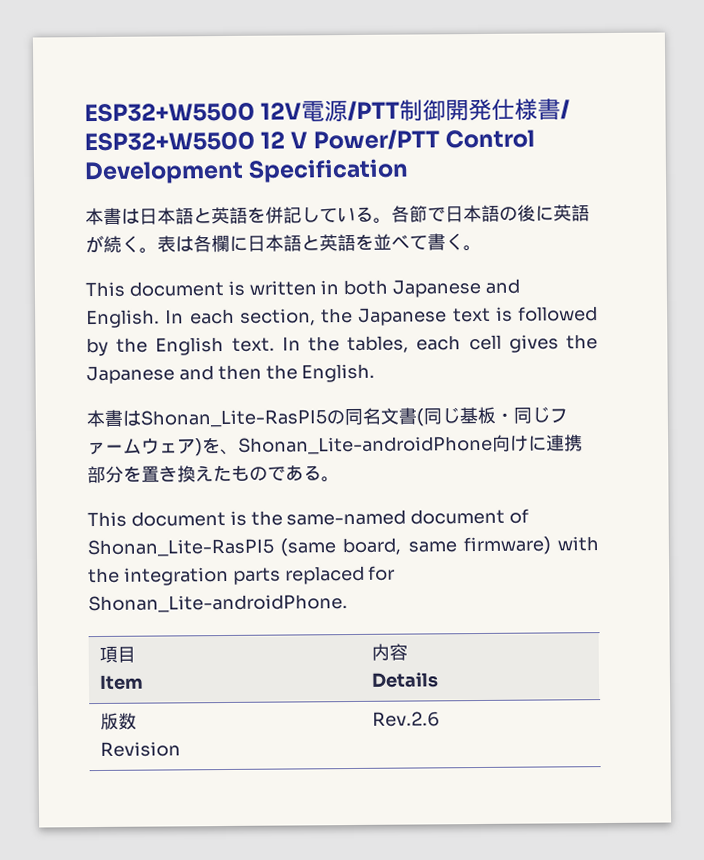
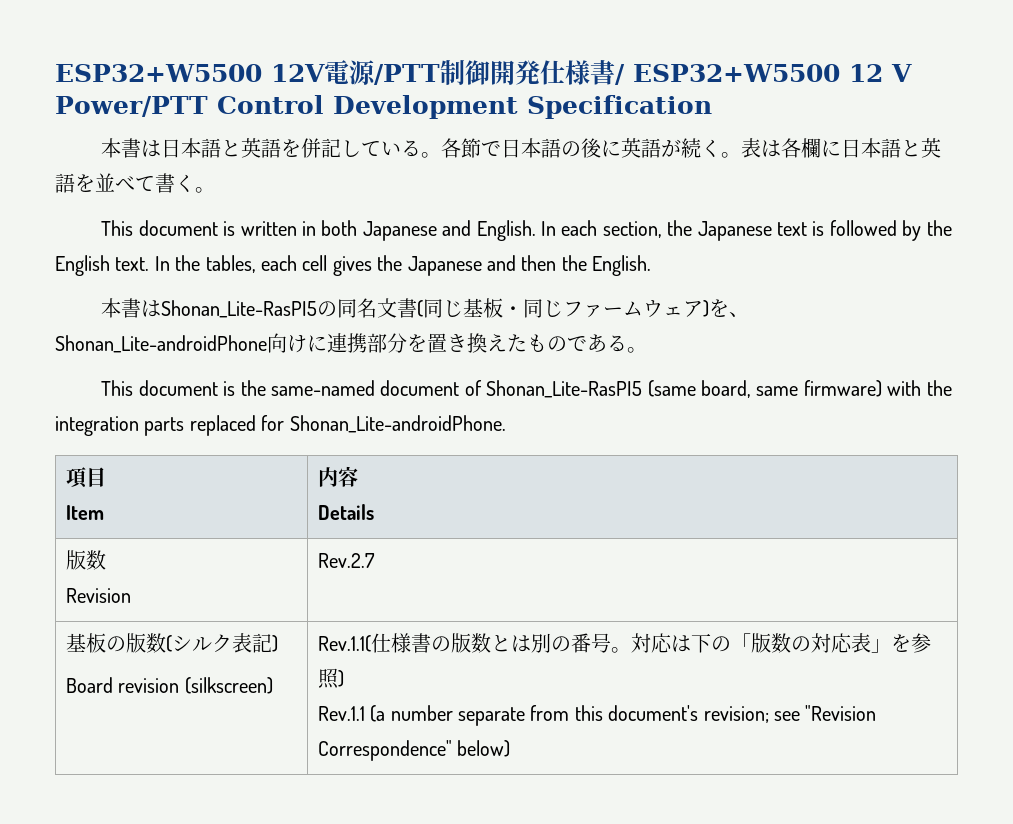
  項目
  Item | 内容
  Details
  版数
- Revision | Rev.2.6
+ Revision | Rev.2.7
+ 基板の版数(シルク表記)
+ Board revision (silkscreen) | Rev.1.1(仕様書の版数とは別の番号。対応は下の「版数の対応表」を参照)
+ Rev.1.1 (a number separate from this document's revision; see "Revision Correspondence" below)

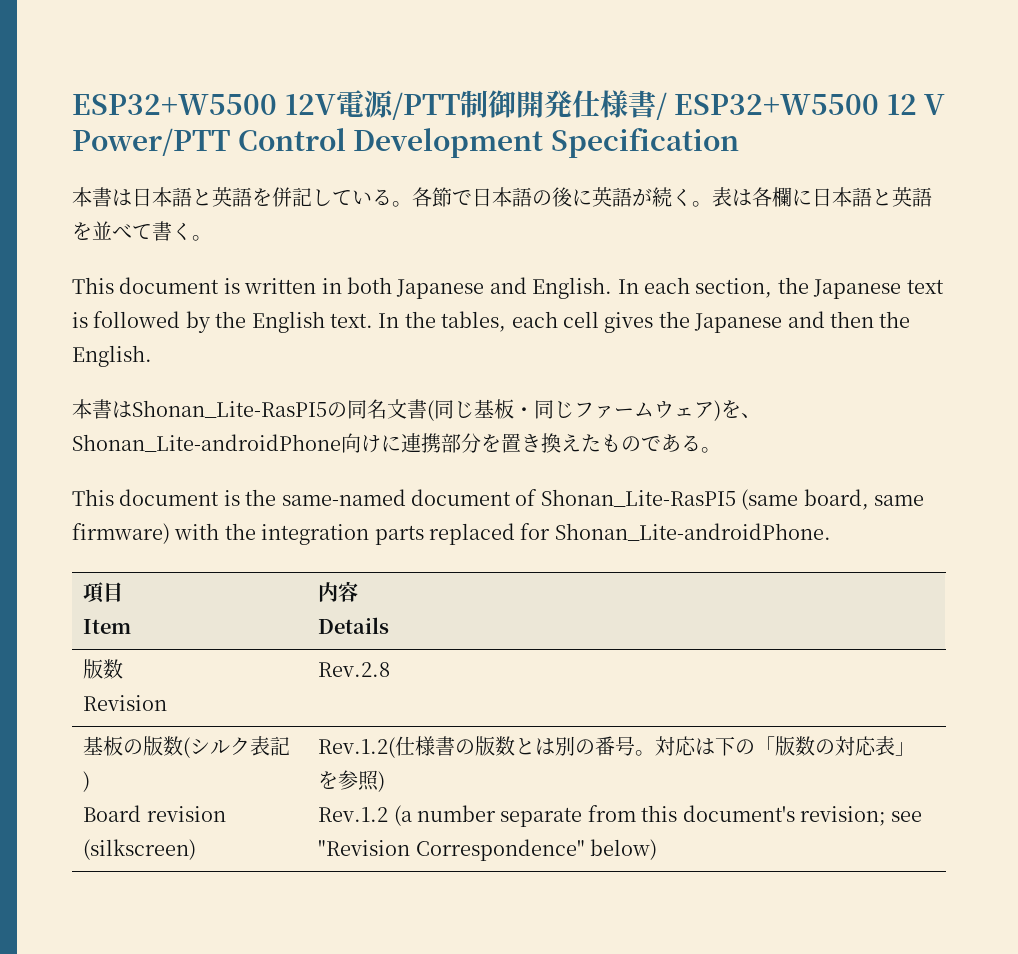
  項目
  Item | 内容
  Details
  版数
- Revision | Rev.2.7
+ Revision | Rev.2.8
  基板の版数(シルク表記)
- Board revision (silkscreen) | Rev.1.1(仕様書の版数とは別の番号。対応は下の「版数の対応表」を参照)
- Rev.1.1 (a number separate from this document's revision; see "Revision Correspondence" below)
+ Board revision (silkscreen) | Rev.1.2(仕様書の版数とは別の番号。対応は下の「版数の対応表」を参照)
+ Rev.1.2 (a number separate from this document's revision; see "Revision Correspondence" below)

